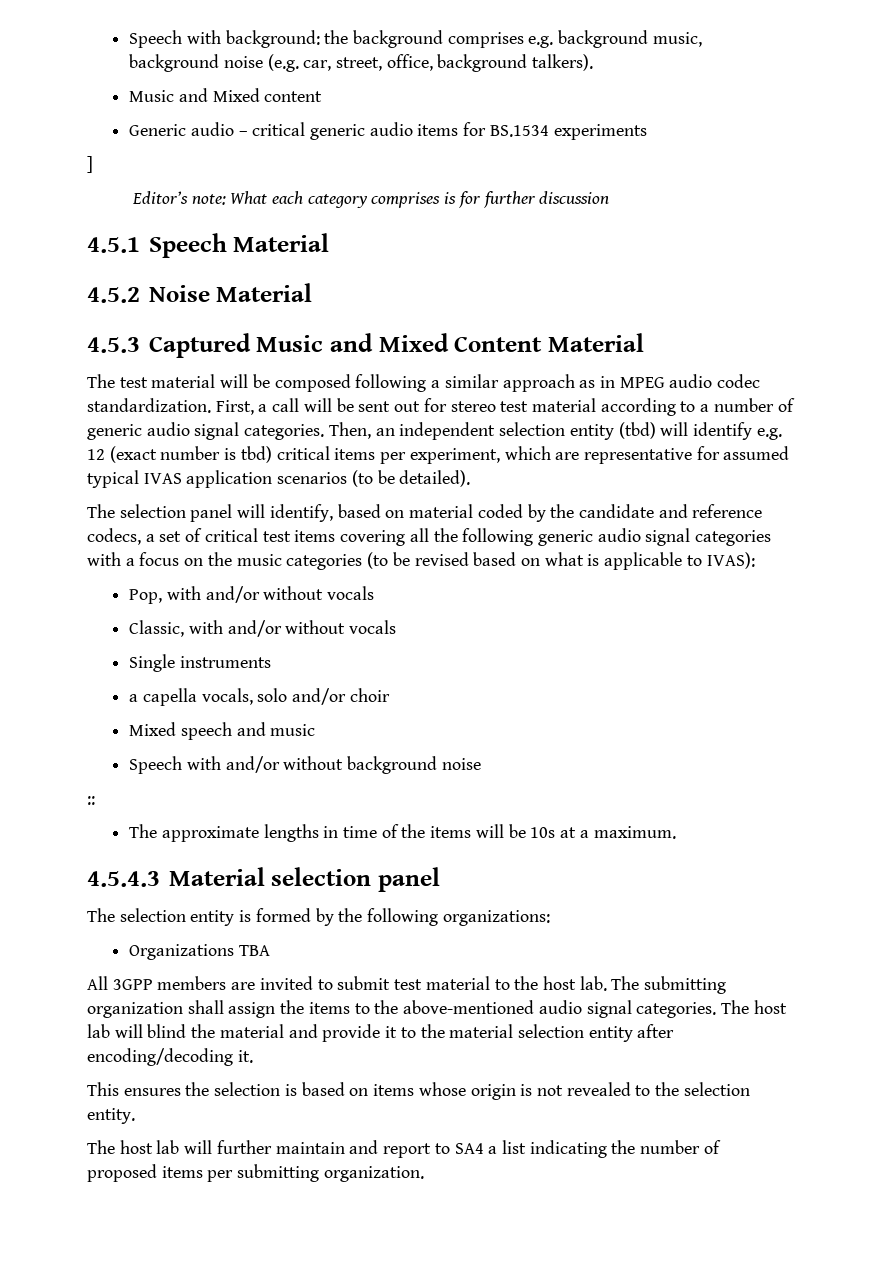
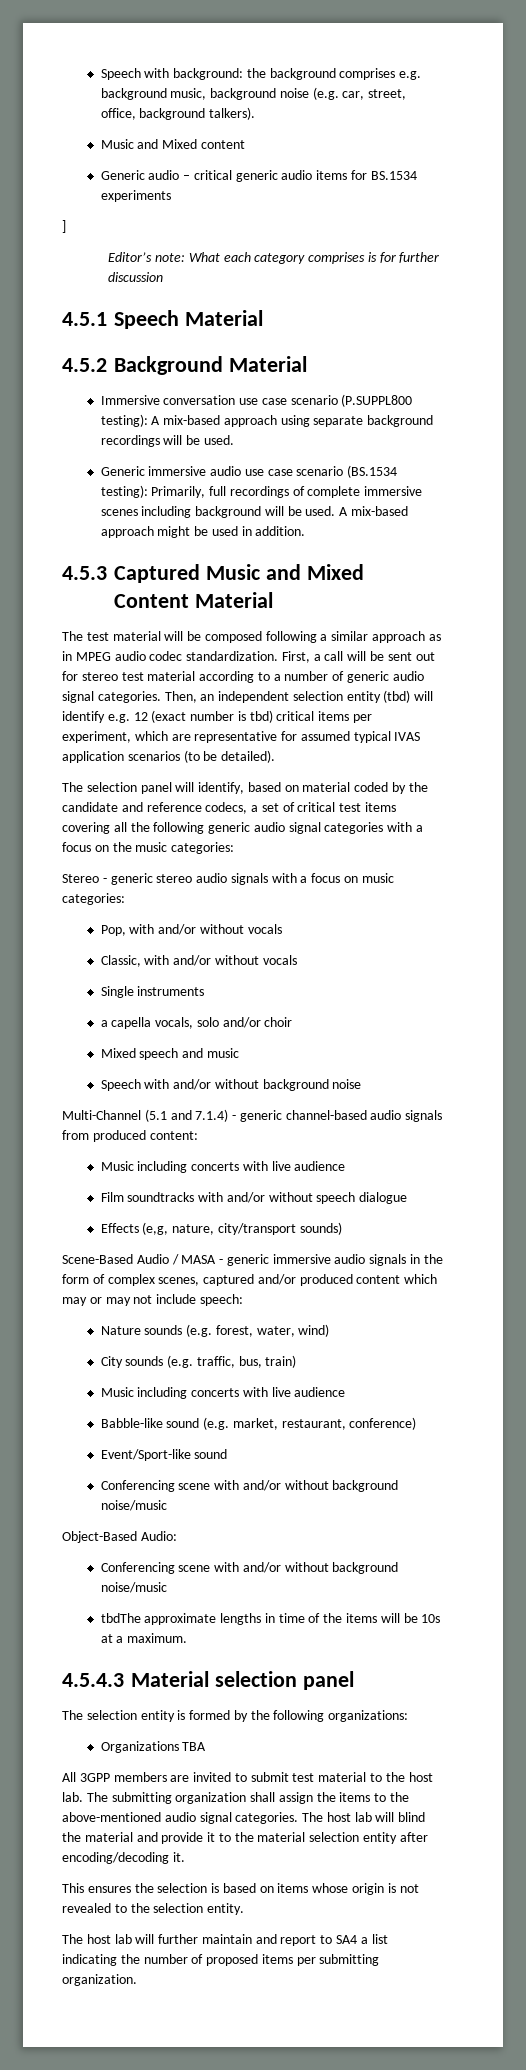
- 4.5.2 Noise Material
+ 4.5.2 Background Material
+ Immersive conversation use case scenario (P.SUPPL800 testing): A mix-based approach using separate background recordings will be used.
+ Generic immersive audio use case scenario (BS.1534 testing): Primarily, full recordings of complete immersive scenes including background will be used. A mix-based approach might be used in addition.
- The selection panel will identify, based on material coded by the candidate and reference codecs, a set of critical test items covering all the following generic audio signal categories with a focus on the music categories (to be revised based on what is applicable to IVAS):
+ The selection panel will identify, based on material coded by the candidate and reference codecs, a set of critical test items covering all the following generic audio signal categories with a focus on the music categories:
+ Stereo - generic stereo audio signals with a focus on music categories:
- ::
- The approximate lengths in time of the items will be 10s at a maximum.
+ Multi-Channel (5.1 and 7.1.4) - generic channel-based audio signals from produced content:
+ Music including concerts with live audience
+ Film soundtracks with and/or without speech dialogue
+ Effects (e,g, nature, city/transport sounds)
+ Scene-Based Audio / MASA - generic immersive audio signals in the form of complex scenes, captured and/or produced content which may or may not include speech:
+ Nature sounds (e.g. forest, water, wind)
+ City sounds (e.g. traffic, bus, train)
+ Music including concerts with live audience
+ Babble-like sound (e.g. market, restaurant, conference)
+ Event/Sport-like sound
+ Conferencing scene with and/or without background noise/music
+ Object-Based Audio:
+ Conferencing scene with and/or without background noise/music
+ tbdThe approximate lengths in time of the items will be 10s at a maximum.

